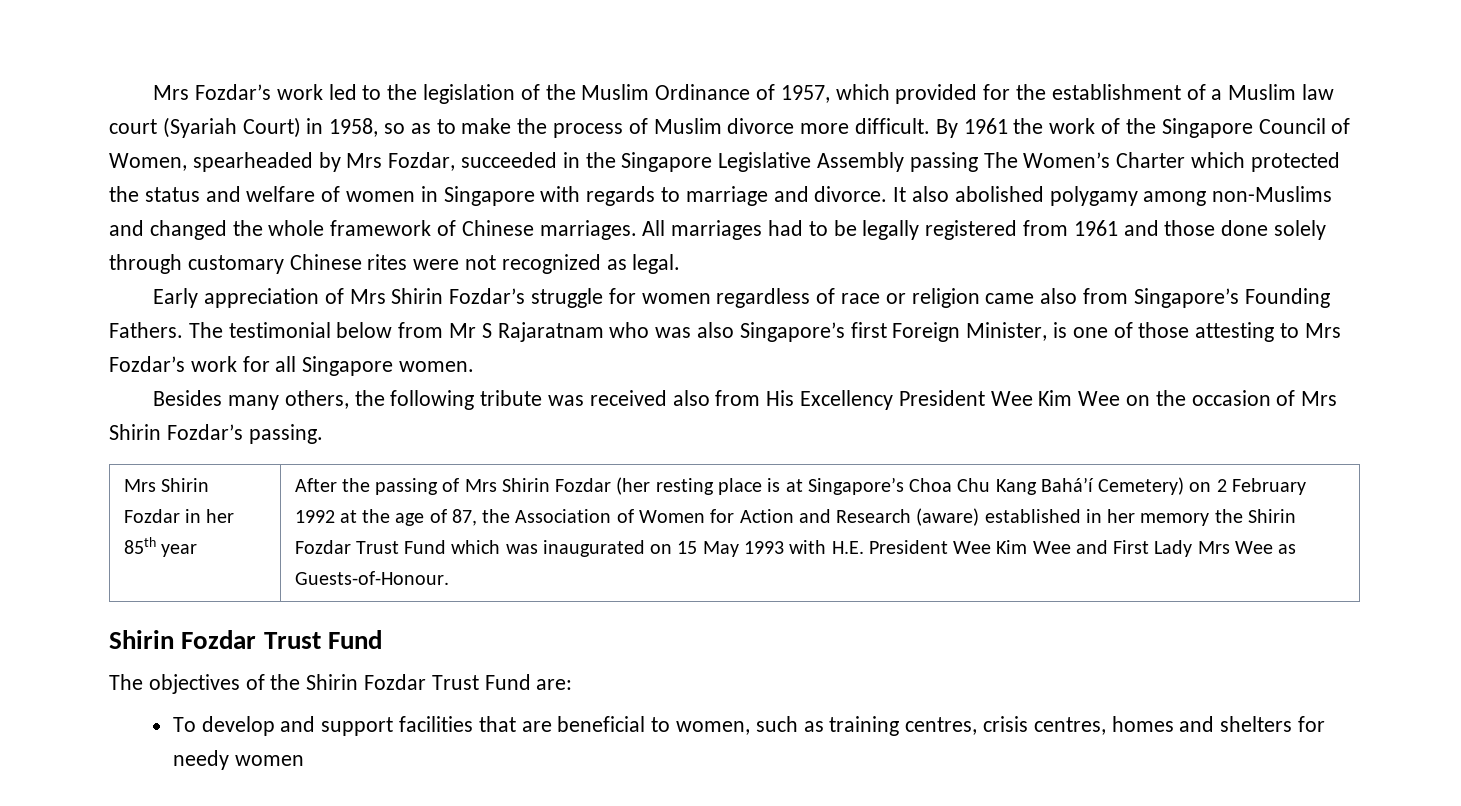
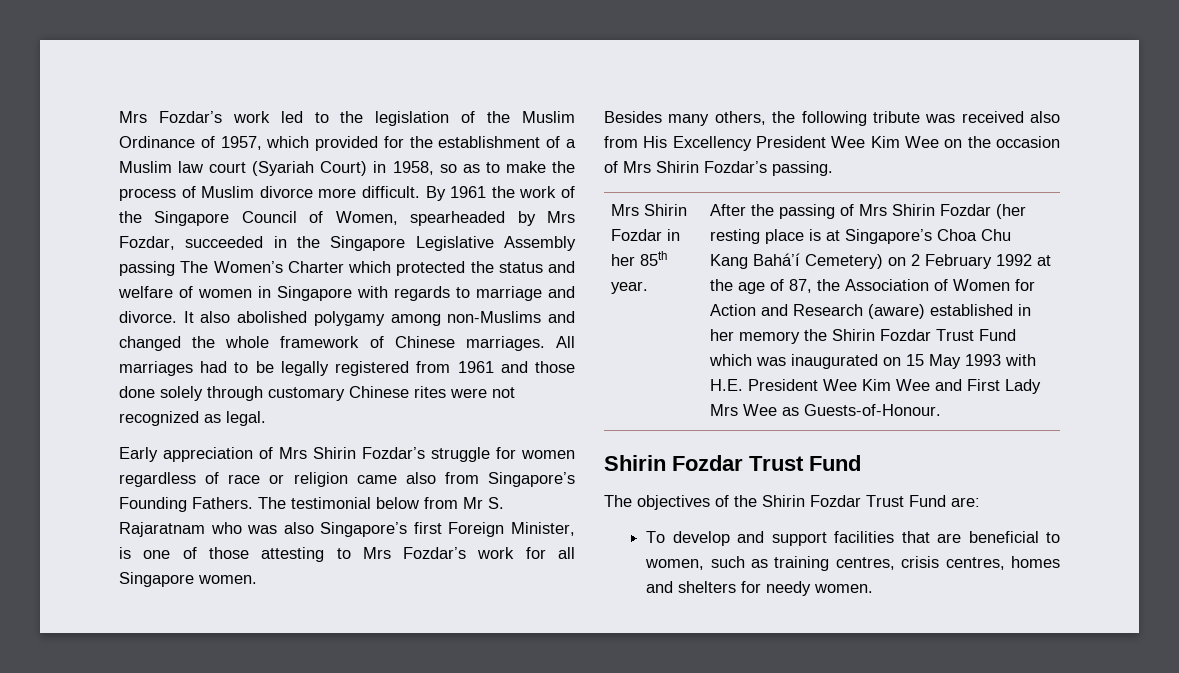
- The testimonial below from Mr S Rajaratnam who was also Singapore’s first Foreign Minister, is one of those attesting to Mrs Fozdar’s work for all Singapore women.
+ The testimonial below from Mr S. Rajaratnam who was also Singapore’s first Foreign Minister, is one of those attesting to Mrs Fozdar’s work for all Singapore women.
- Mrs Shirin Fozdar in her 85th year
+ Mrs Shirin Fozdar in her 85th year.
- To develop and support facilities that are beneficial to women, such as training centres, crisis centres, homes and shelters for needy women
+ To develop and support facilities that are beneficial to women, such as training centres, crisis centres, homes and shelters for needy women.

